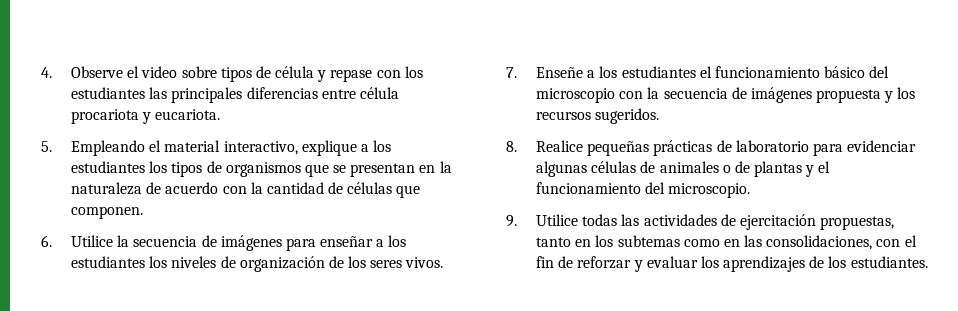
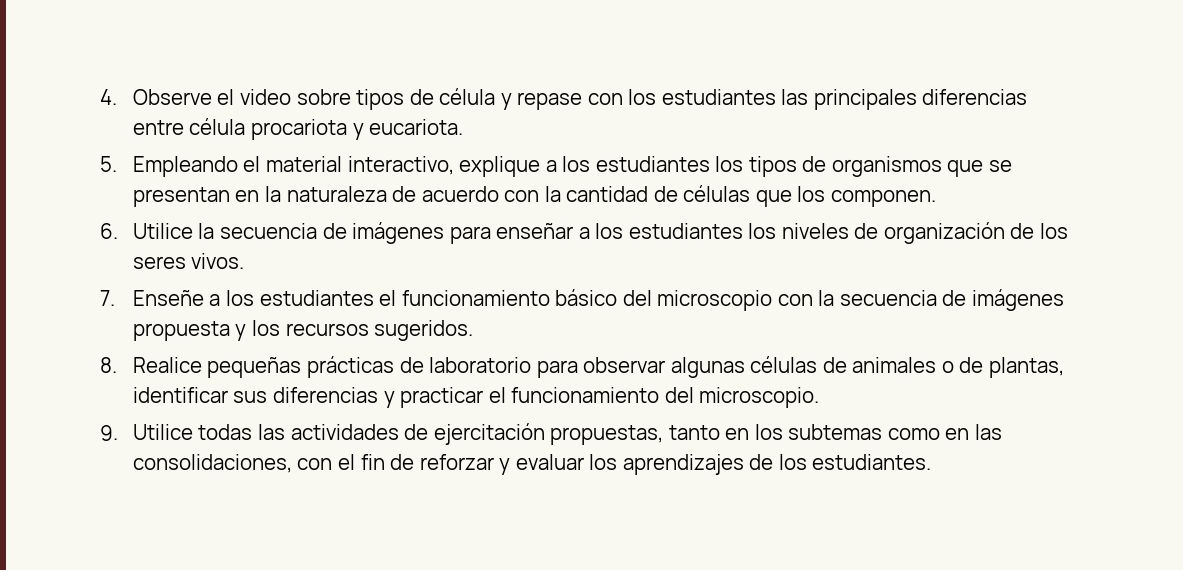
- 5. Empleando el material interactivo, explique a los estudiantes los tipos de organismos que se presentan en la naturaleza de acuerdo con la cantidad de células que componen.
+ 5. Empleando el material interactivo, explique a los estudiantes los tipos de organismos que se presentan en la naturaleza de acuerdo con la cantidad de células que los componen.
- 8. Realice pequeñas prácticas de laboratorio para evidenciar algunas células de animales o de plantas y el funcionamiento del microscopio.
+ 8. Realice pequeñas prácticas de laboratorio para observar algunas células de animales o de plantas, identificar sus diferencias y practicar el funcionamiento del microscopio.

